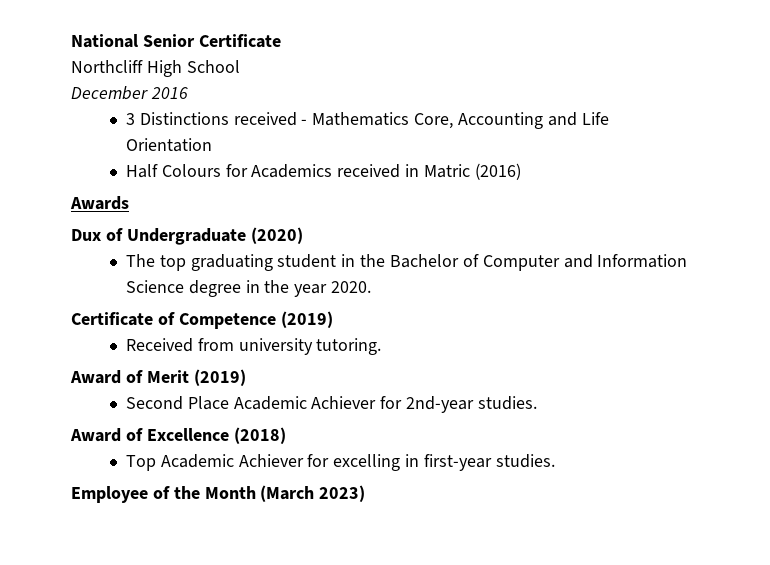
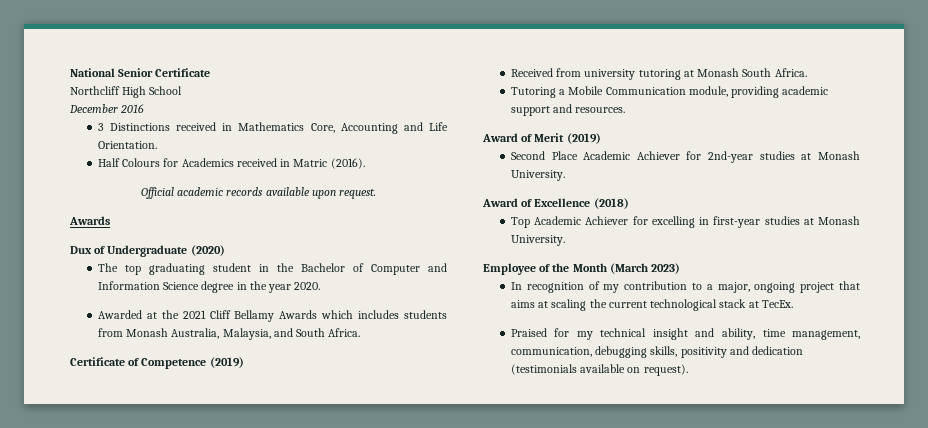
- 3 Distinctions received - Mathematics Core, Accounting and Life Orientation
+ 3 Distinctions received in Mathematics Core, Accounting and Life Orientation.
- Half Colours for Academics received in Matric (2016)
+ Half Colours for Academics received in Matric (2016).
+ Official academic records available upon request.
+ Awarded at the 2021 Cliff Bellamy Awards which includes students from Monash Australia, Malaysia, and South Africa.
- Received from university tutoring.
+ Received from university tutoring at Monash South Africa.
+ Tutoring a Mobile Communication module, providing academic support and resources.
- Second Place Academic Achiever for 2nd-year studies.
+ Second Place Academic Achiever for 2nd-year studies at Monash University.
- Top Academic Achiever for excelling in first-year studies.
+ Top Academic Achiever for excelling in first-year studies at Monash University.
+ In recognition of my contribution to a major, ongoing project that aims at scaling the current technological stack at TecEx.
+ Praised for my technical insight and ability, time management, communication, debugging skills, positivity and dedication (testimonials available on request).

